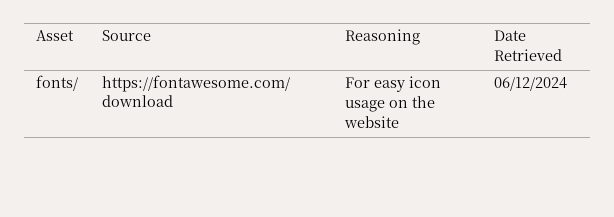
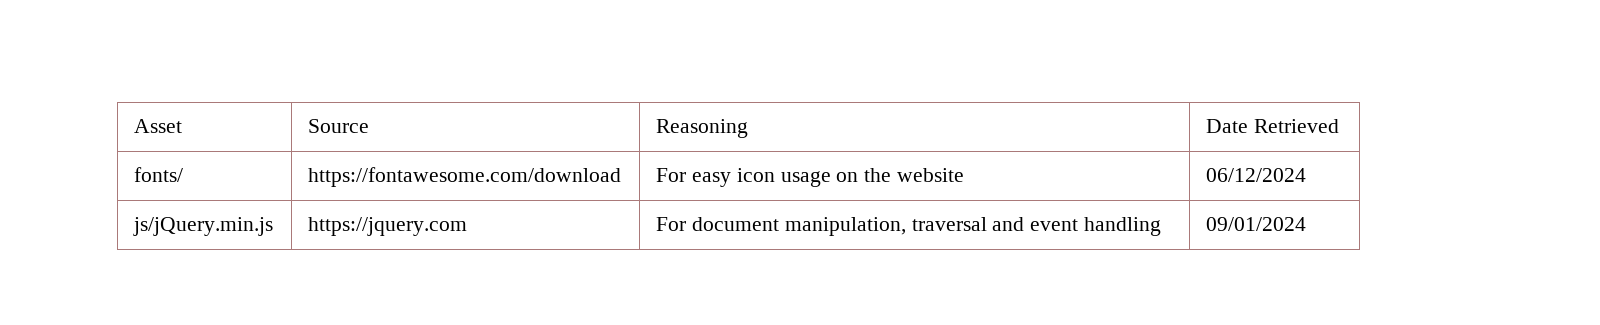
+ js/jQuery.min.js | https://jquery.com | For document manipulation, traversal and event handling | 09/01/2024

